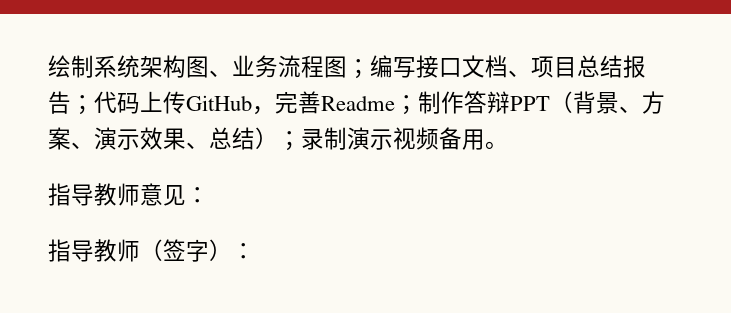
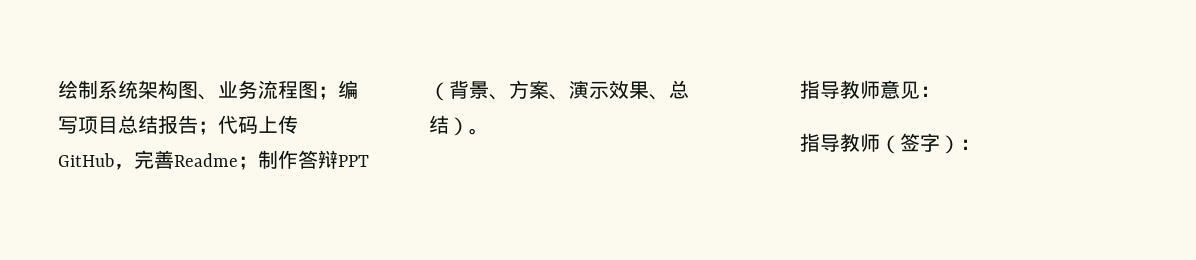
- 绘制系统架构图、业务流程图；编写接口文档、项目总结报告；代码上传GitHub，完善Readme；制作答辩PPT（背景、方案、演示效果、总结）；录制演示视频备用。
+ 绘制系统架构图、业务流程图；编写项目总结报告；代码上传GitHub，完善Readme；制作答辩PPT（背景、方案、演示效果、总结）。

